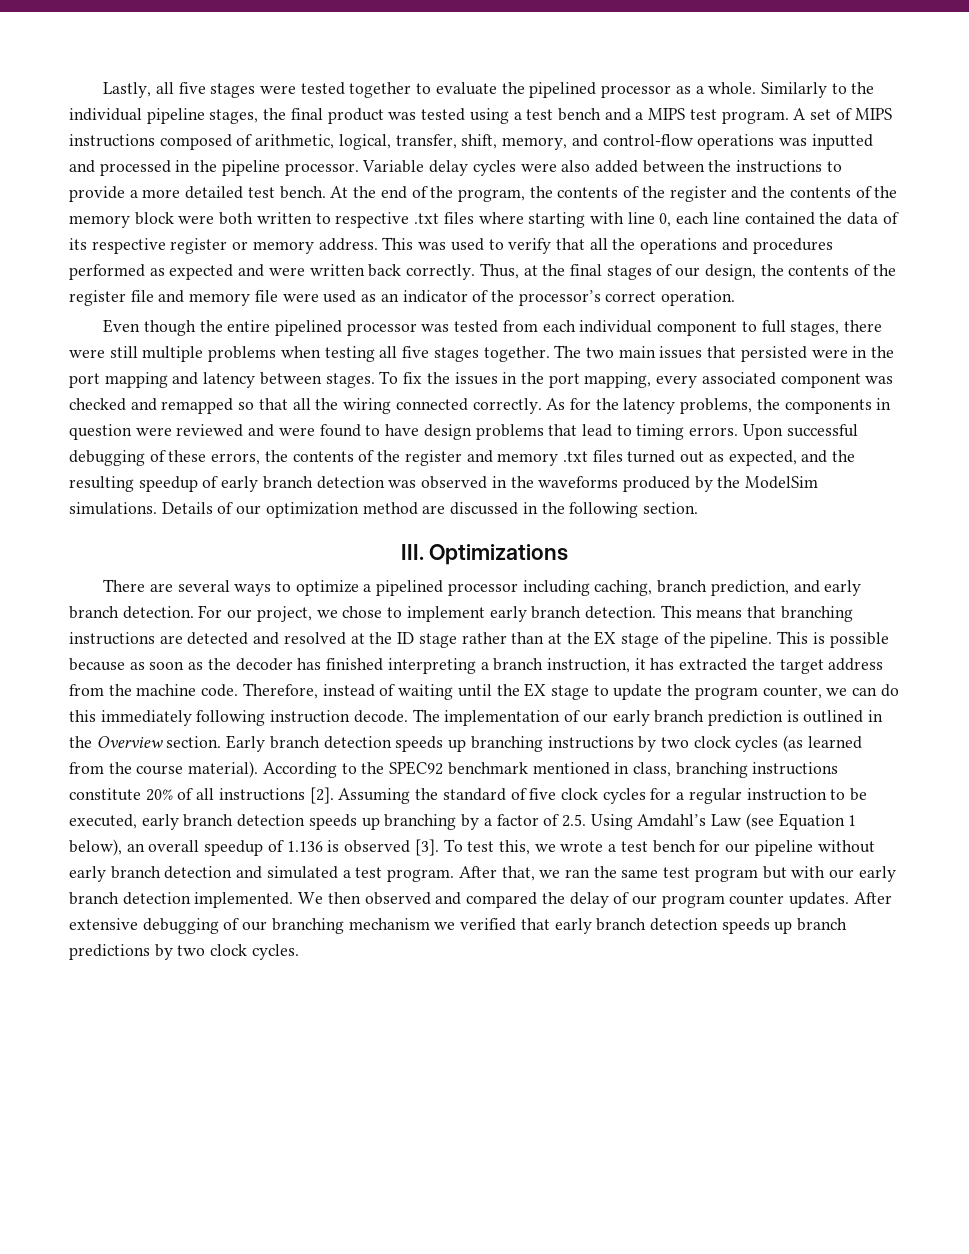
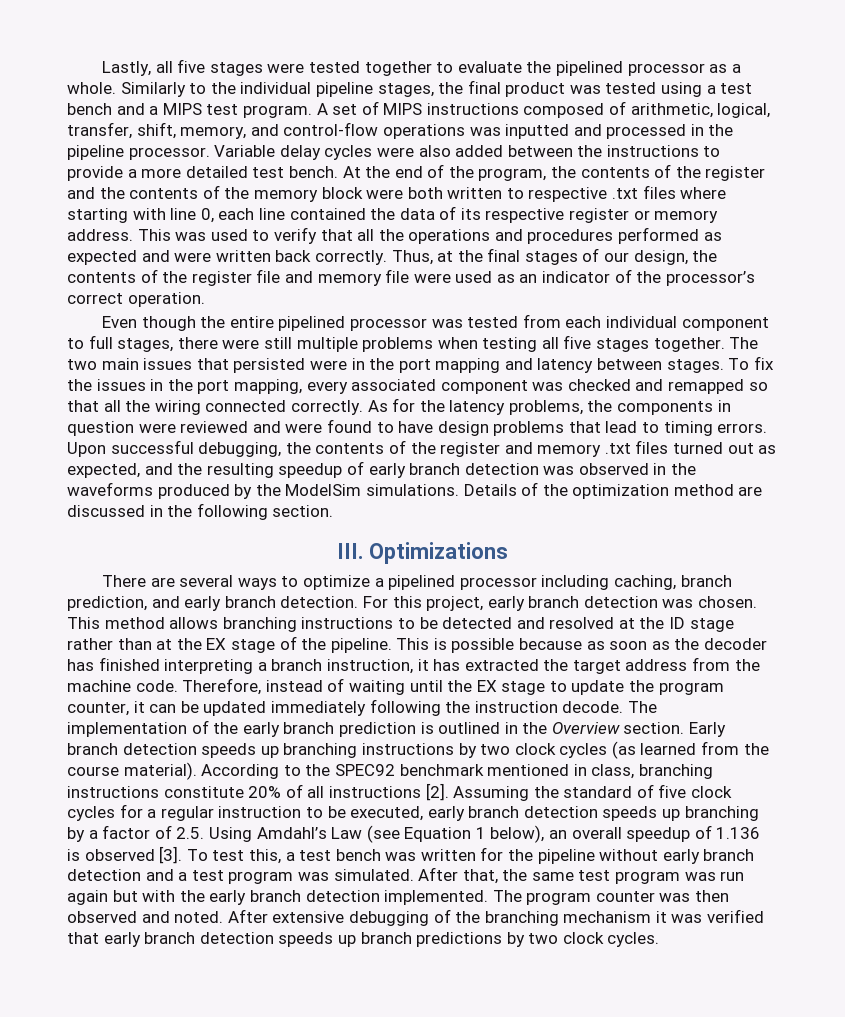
- Upon successful debugging of these errors, the contents of the register and memory .txt files turned out as expected, and the resulting speedup of early branch detection was observed in the waveforms produced by the ModelSim simulations.
+ Upon successful debugging, the contents of the register and memory .txt files turned out as expected, and the resulting speedup of early branch detection was observed in the waveforms produced by the ModelSim simulations.
- Details of our optimization method are discussed in the following section.
+ Details of the optimization method are discussed in the following section.
- For our project, we chose to implement early branch detection. This means that branching instructions are detected and resolved at the ID stage rather than at the EX stage of the pipeline.
+ For this project, early branch detection was chosen. This method allows branching instructions to be detected and resolved at the ID stage rather than at the EX stage of the pipeline.
- Therefore, instead of waiting until the EX stage to update the program counter, we can do this immediately following instruction decode.
+ Therefore, instead of waiting until the EX stage to update the program counter, it can be updated immediately following the instruction decode.
- The implementation of our early branch prediction is outlined in the Overview section.
+ The implementation of the early branch prediction is outlined in the Overview section.
- To test this, we wrote a test bench for our pipeline without early branch detection and simulated a test program. After that, we ran the same test program but with our early branch detection implemented.
+ To test this, a test bench was written for the pipeline without early branch detection and a test program was simulated. After that, the same test program was run again but with the early branch detection implemented.
- We then observed and compared the delay of our program counter updates.
+ The program counter was then observed and noted.
- After extensive debugging of our branching mechanism we verified that early branch detection speeds up branch predictions by two clock cycles.
+ After extensive debugging of the branching mechanism it was verified that early branch detection speeds up branch predictions by two clock cycles.

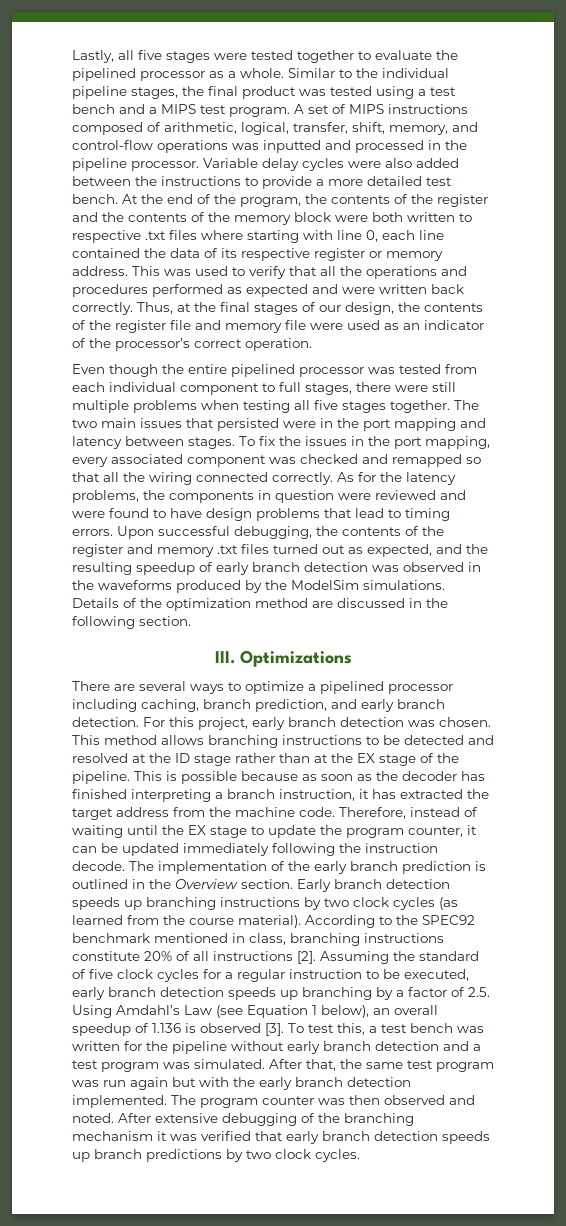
- Similarly to the individual pipeline stages, the final product was tested using a test bench and a MIPS test program.
+ Similar to the individual pipeline stages, the final product was tested using a test bench and a MIPS test program.

